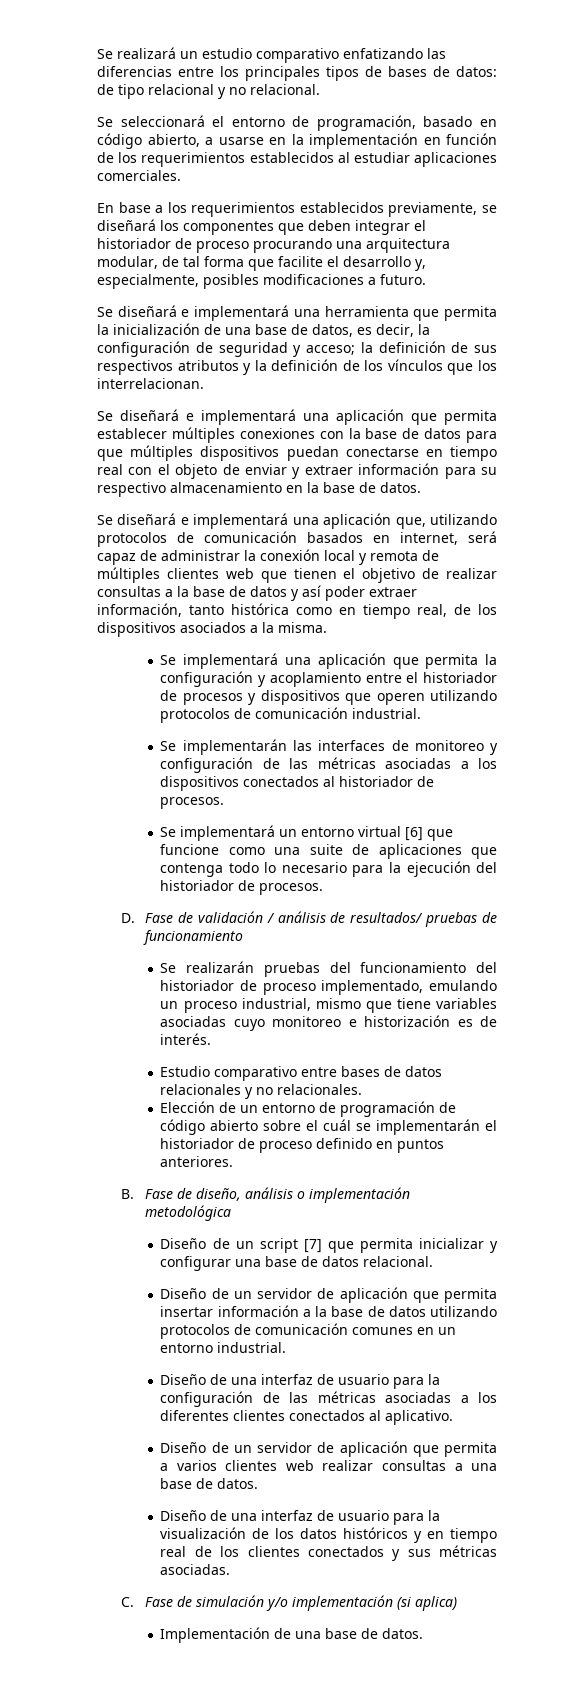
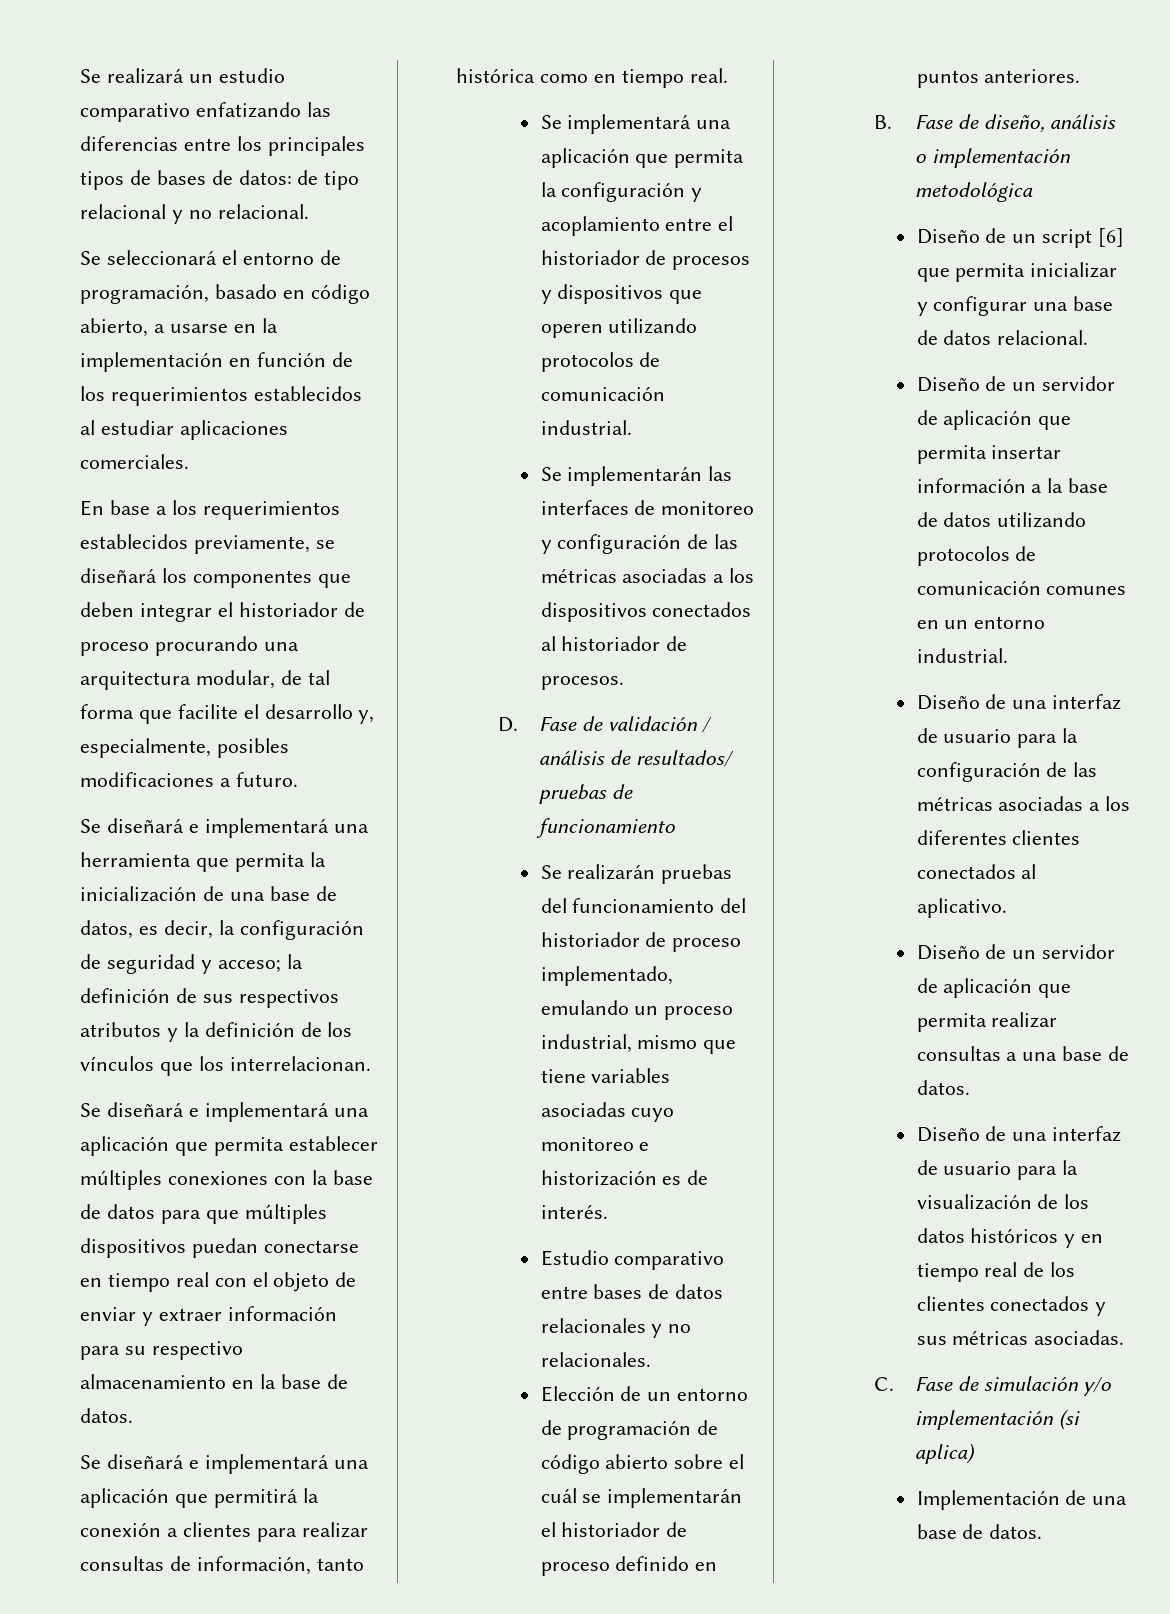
- Se diseñará e implementará una aplicación que, utilizando protocolos de comunicación basados en internet, será capaz de administrar la conexión local y remota de múltiples clientes web que tienen el objetivo de realizar consultas a la base de datos y así poder extraer información, tanto histórica como en tiempo real, de los dispositivos asociados a la misma.
+ Se diseñará e implementará una aplicación que permitirá la conexión a clientes para realizar consultas de información, tanto histórica como en tiempo real.
- Se implementará un entorno virtual [6] que funcione como una suite de aplicaciones que contenga todo lo necesario para la ejecución del historiador de procesos.
- Diseño de un script [7] que permita inicializar y configurar una base de datos relacional.
+ Diseño de un script [6] que permita inicializar y configurar una base de datos relacional.
- Diseño de un servidor de aplicación que permita a varios clientes web realizar consultas a una base de datos.
+ Diseño de un servidor de aplicación que permita realizar consultas a una base de datos.

